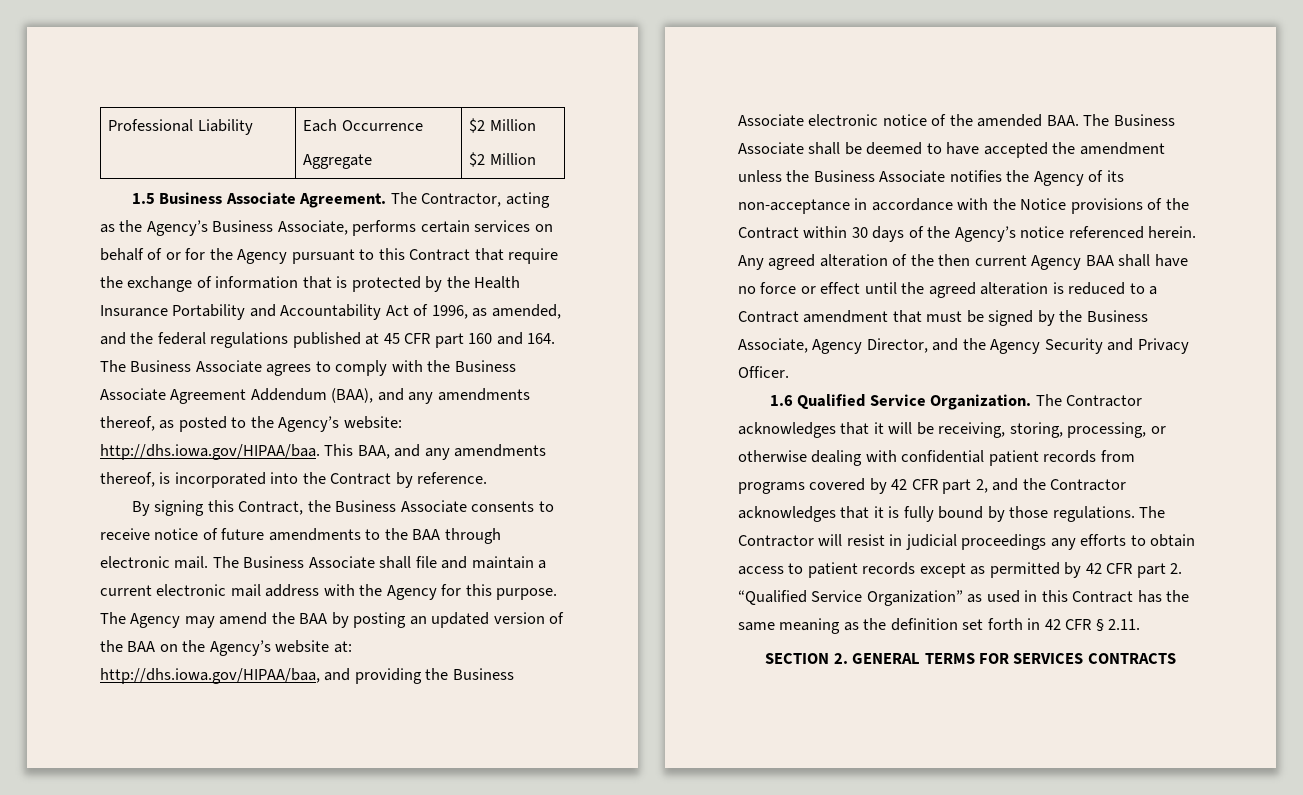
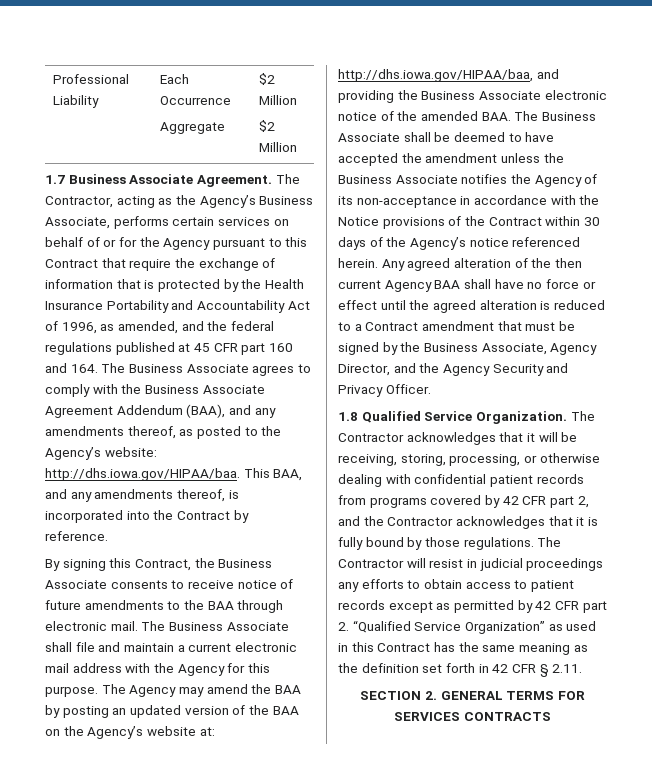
- 1.5 Business Associate Agreement.
+ 1.7 Business Associate Agreement.
- 1.6 Qualified Service Organization.
+ 1.8 Qualified Service Organization.

